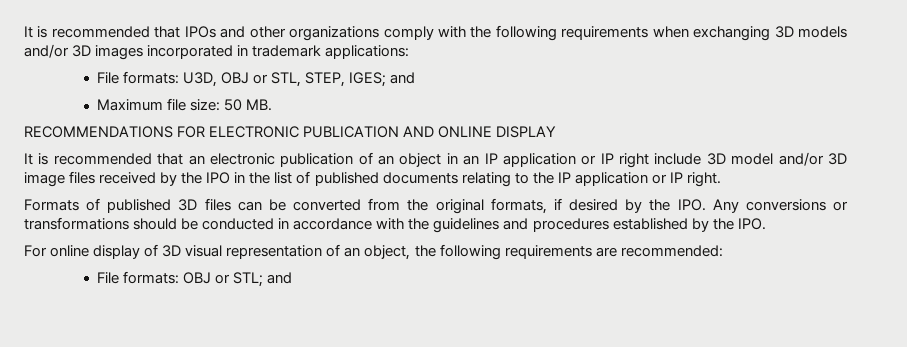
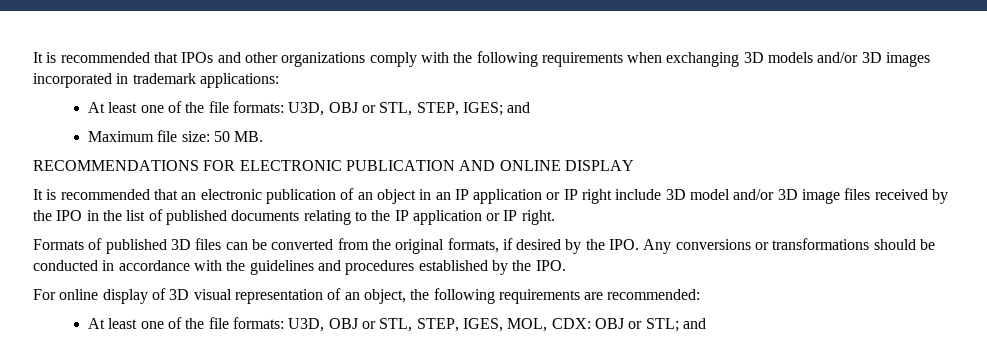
- File formats: U3D, OBJ or STL, STEP, IGES; and
+ At least one of the file formats: U3D, OBJ or STL, STEP, IGES; and
- File formats: OBJ or STL; and
+ At least one of the file formats: U3D, OBJ or STL, STEP, IGES, MOL, CDX: OBJ or STL; and

